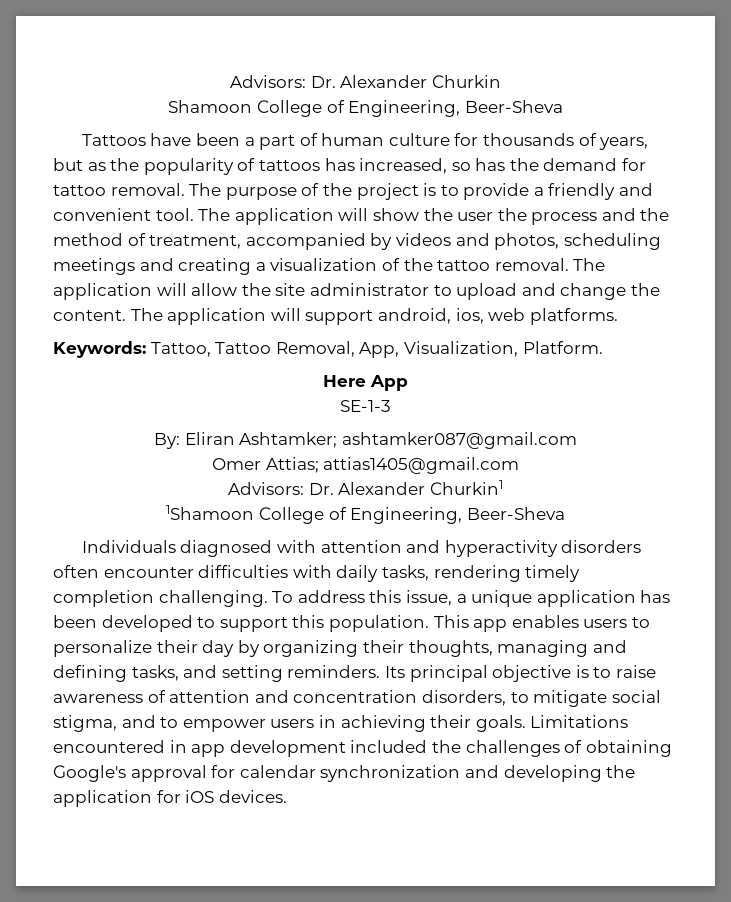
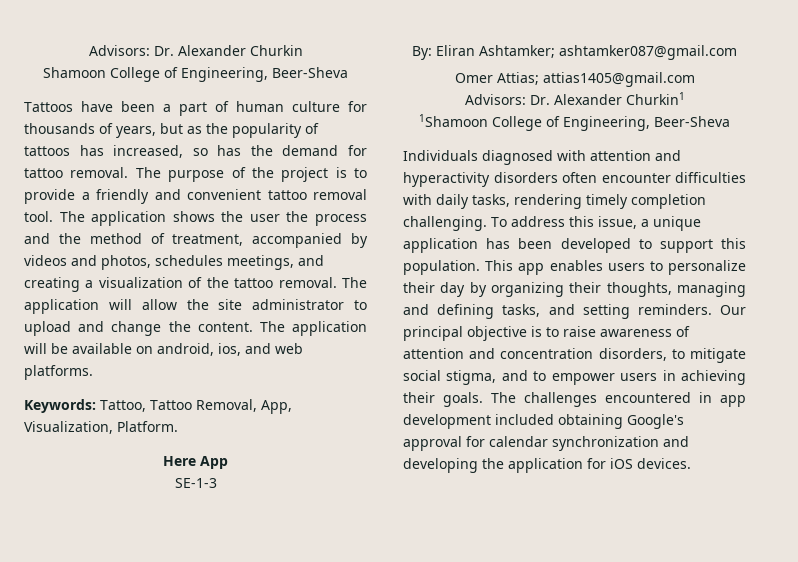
- The purpose of the project is to provide a friendly and convenient tool.
+ The purpose of the project is to provide a friendly and convenient tattoo removal tool.
- The application will show the user the process and the method of treatment, accompanied by videos and photos, scheduling meetings and creating a visualization of the tattoo removal.
+ The application shows the user the process and the method of treatment, accompanied by videos and photos, schedules meetings, and creating a visualization of the tattoo removal.
- The application will support android, ios, web platforms.
+ The application will be available on android, ios, and web platforms.
- Its principal objective is to raise awareness of attention and concentration disorders, to mitigate social stigma, and to empower users in achieving their goals.
+ Our principal objective is to raise awareness of attention and concentration disorders, to mitigate social stigma, and to empower users in achieving their goals.
- Limitations encountered in app development included the challenges of obtaining Google's approval for calendar synchronization and developing the application for iOS devices.
+ The challenges encountered in app development included obtaining Google's approval for calendar synchronization and developing the application for iOS devices.

